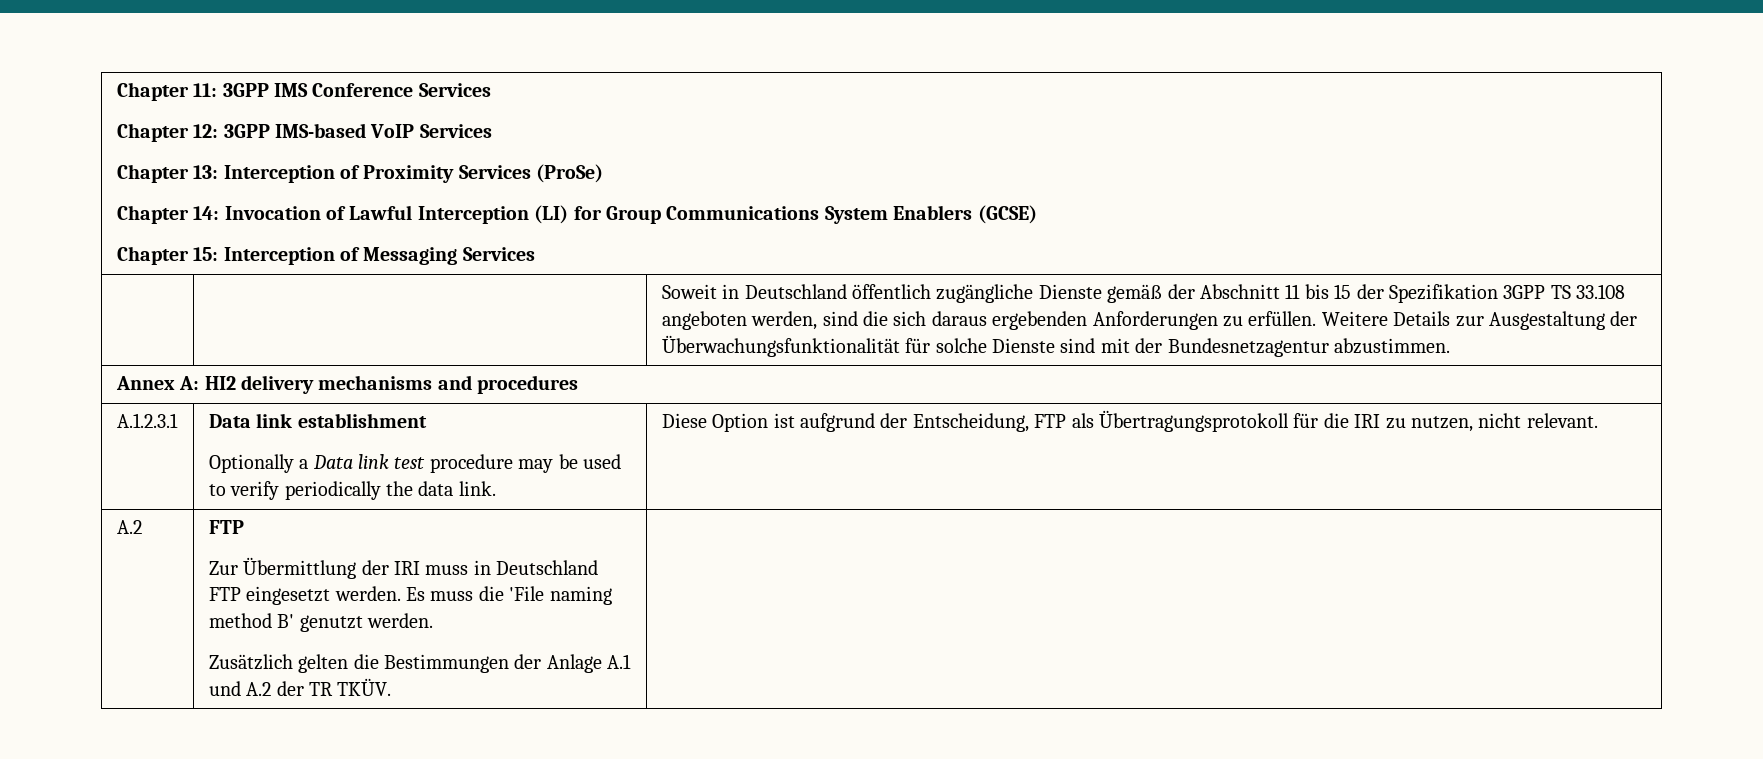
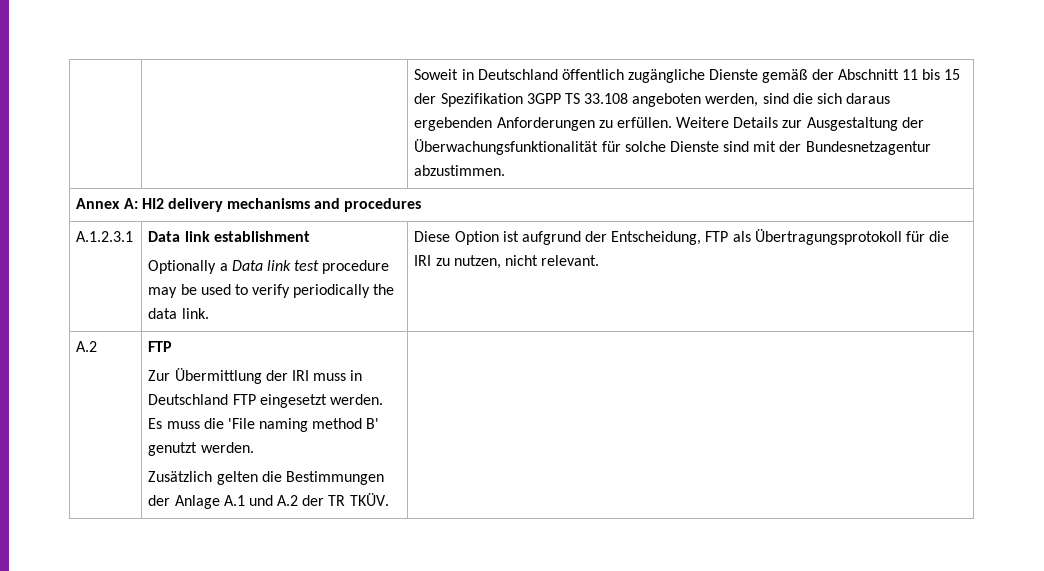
- Chapter 11: 3GPP IMS Conference Services
- Chapter 12: 3GPP IMS-based VoIP Services
- Chapter 13: Interception of Proximity Services (ProSe)
- Chapter 14: Invocation of Lawful Interception (LI) for Group Communications System Enablers (GCSE)
- Chapter 15: Interception of Messaging Services

